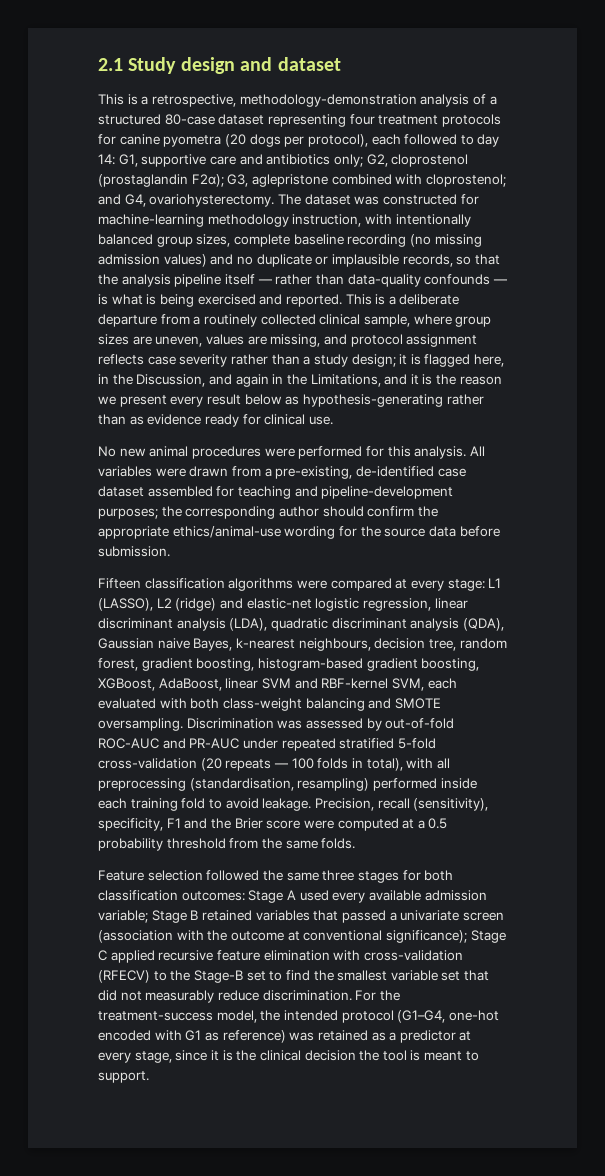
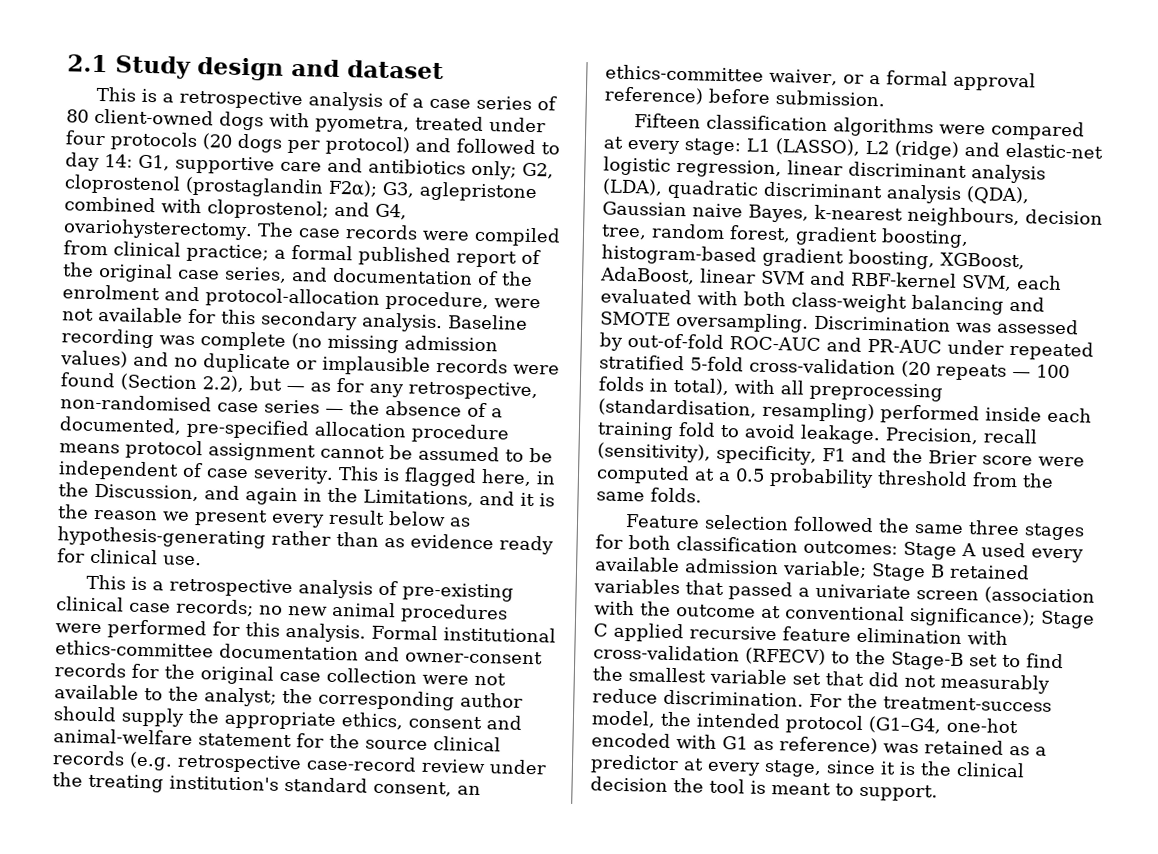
- This is a retrospective, methodology-demonstration analysis of a structured 80-case dataset representing four treatment protocols for canine pyometra (20 dogs per protocol), each followed to day 14: G1, supportive care and antibiotics only; G2, cloprostenol (prostaglandin F2α); G3, aglepristone combined with cloprostenol; and G4, ovariohysterectomy.
+ This is a retrospective analysis of a case series of 80 client-owned dogs with pyometra, treated under four protocols (20 dogs per protocol) and followed to day 14: G1, supportive care and antibiotics only; G2, cloprostenol (prostaglandin F2α); G3, aglepristone combined with cloprostenol; and G4, ovariohysterectomy.
- The dataset was constructed for machine-learning methodology instruction, with intentionally balanced group sizes, complete baseline recording (no missing admission values) and no duplicate or implausible records, so that the analysis pipeline itself — rather than data-quality confounds — is what is being exercised and reported. This is a deliberate departure from a routinely collected clinical sample, where group sizes are uneven, values are missing, and protocol assignment reflects case severity rather than a study design; it is flagged here, in the Discussion, and again in the Limitations, and it is the reason we present every result below as hypothesis-generating rather than as evidence ready for clinical use.
+ The case records were compiled from clinical practice; a formal published report of the original case series, and documentation of the enrolment and protocol-allocation procedure, were not available for this secondary analysis. Baseline recording was complete (no missing admission values) and no duplicate or implausible records were found (Section 2.2), but — as for any retrospective, non-randomised case series — the absence of a documented, pre-specified allocation procedure means protocol assignment cannot be assumed to be independent of case severity. This is flagged here, in the Discussion, and again in the Limitations, and it is the reason we present every result below as hypothesis-generating rather than as evidence ready for clinical use.
- No new animal procedures were performed for this analysis.
+ This is a retrospective analysis of pre-existing clinical case records; no new animal procedures were performed for this analysis.
- All variables were drawn from a pre-existing, de-identified case dataset assembled for teaching and pipeline-development purposes; the corresponding author should confirm the appropriate ethics/animal-use wording for the source data before submission.
+ Formal institutional ethics-committee documentation and owner-consent records for the original case collection were not available to the analyst; the corresponding author should supply the appropriate ethics, consent and animal-welfare statement for the source clinical records (e.g. retrospective case-record review under the treating institution's standard consent, an ethics-committee waiver, or a formal approval reference) before submission.

